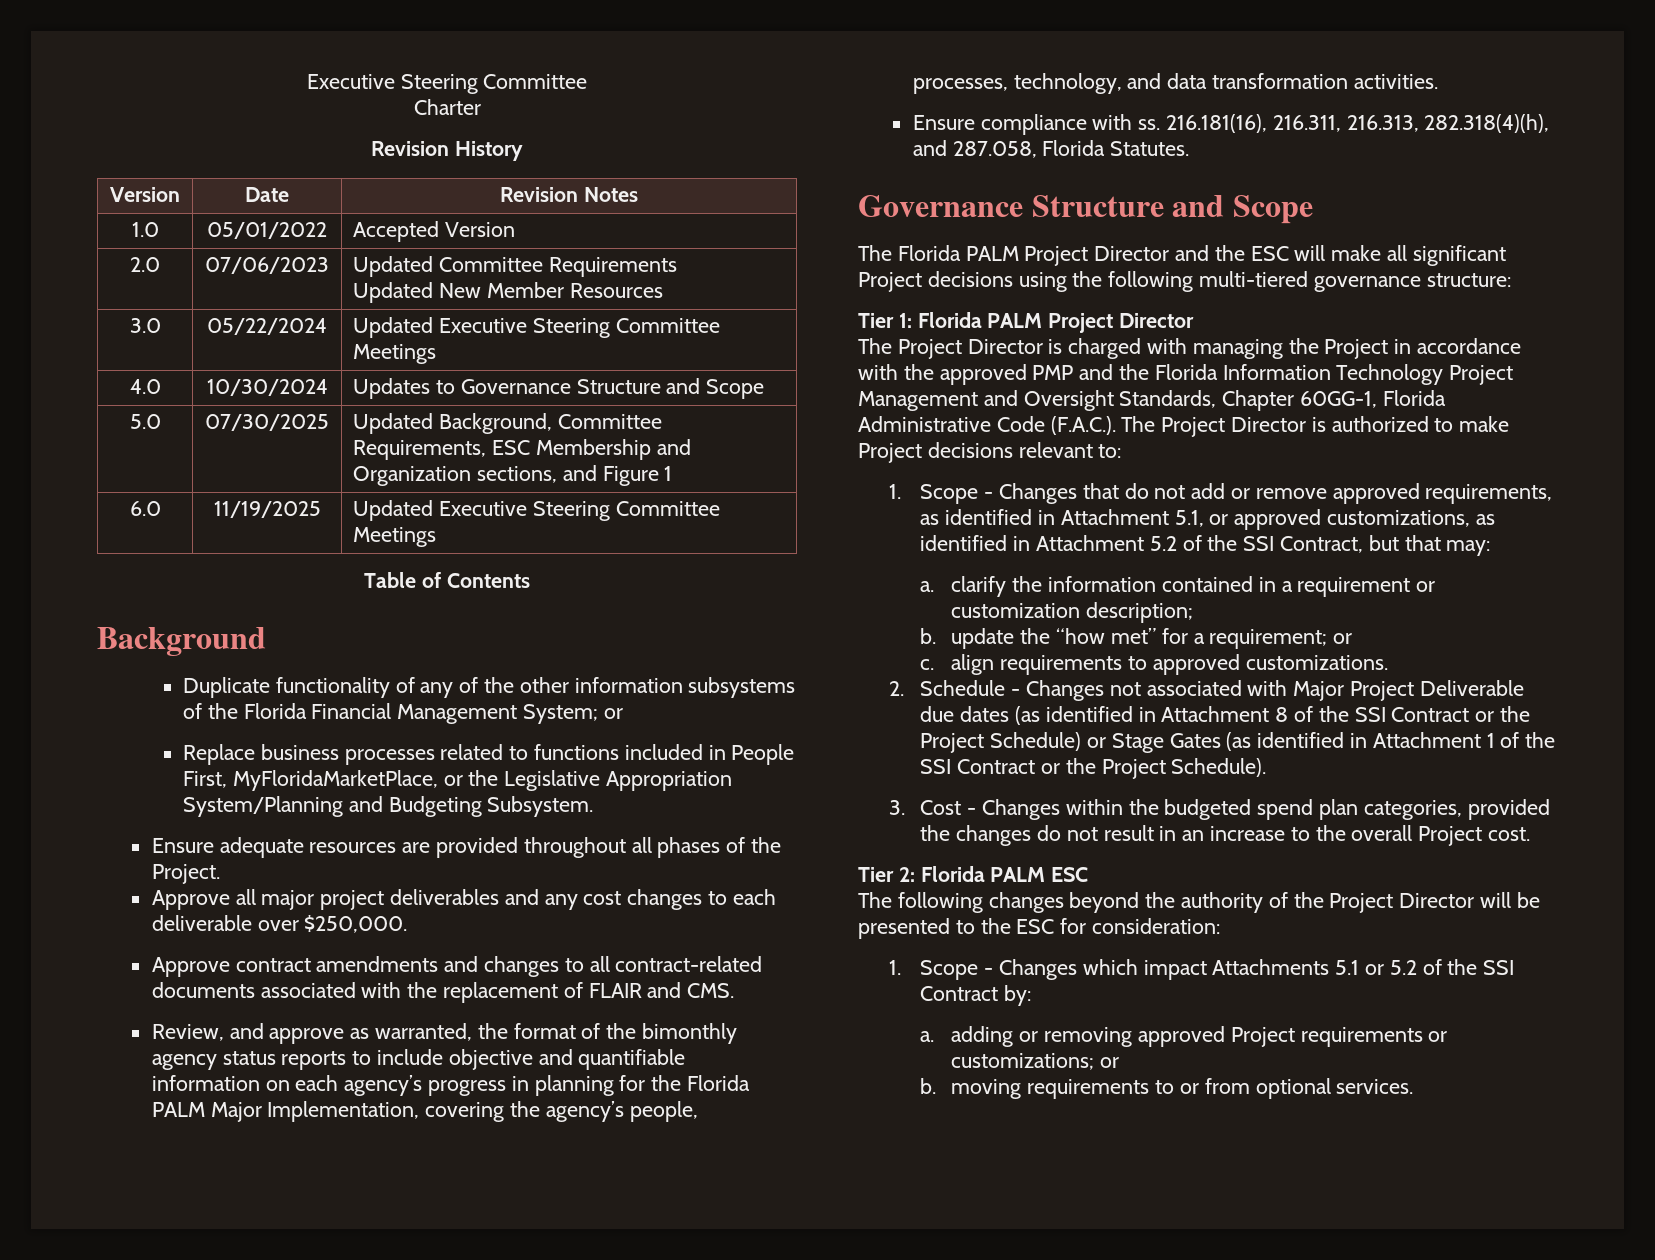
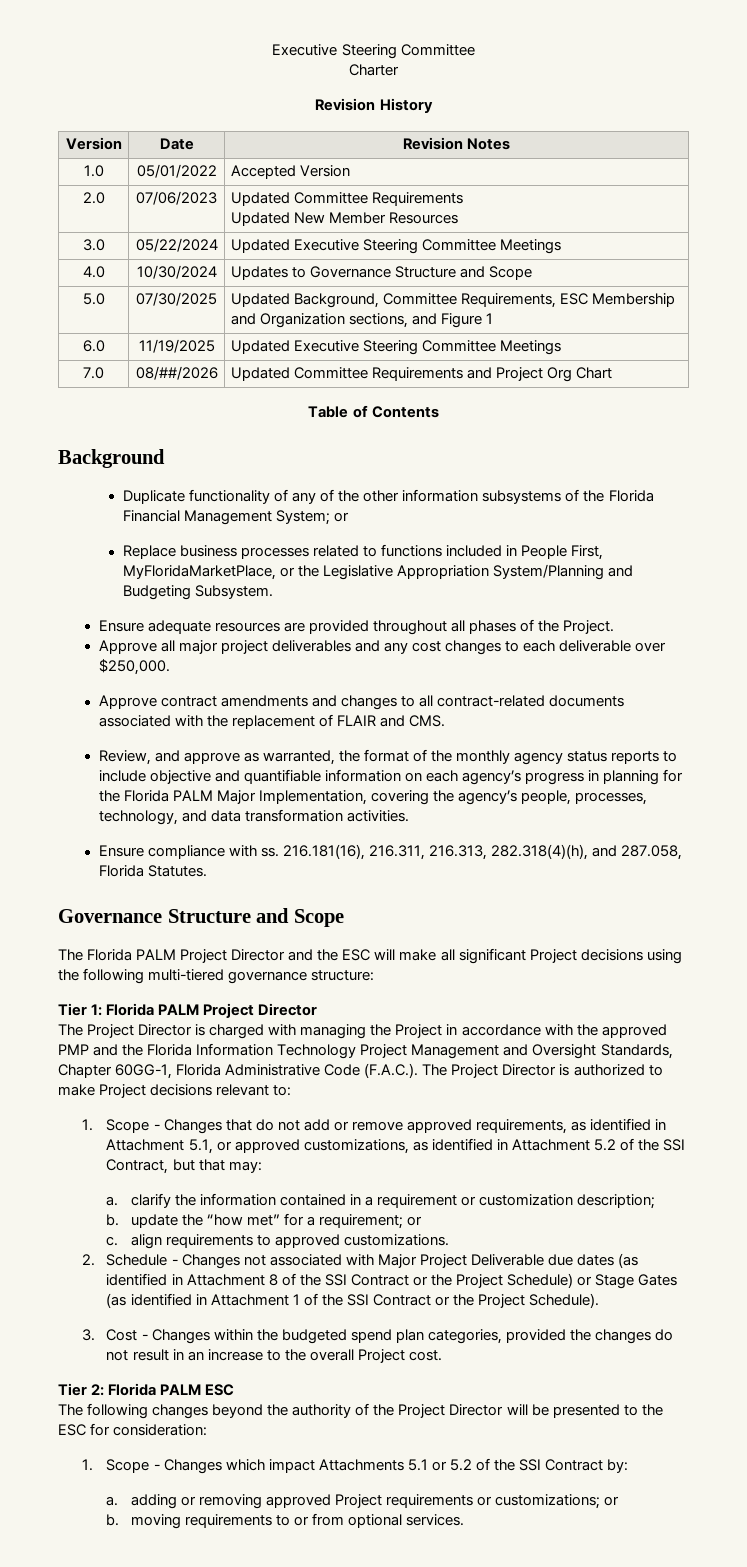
+ 7.0 | 08/##/2026 | Updated Committee Requirements and Project Org Chart
- Review, and approve as warranted, the format of the bimonthly agency status reports to include objective and quantifiable information on each agency’s progress in planning for the Florida PALM Major Implementation, covering the agency’s people, processes, technology, and data transformation activities.
+ Review, and approve as warranted, the format of the monthly agency status reports to include objective and quantifiable information on each agency’s progress in planning for the Florida PALM Major Implementation, covering the agency’s people, processes, technology, and data transformation activities.

